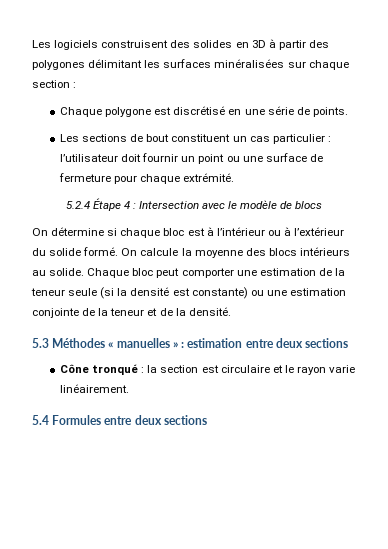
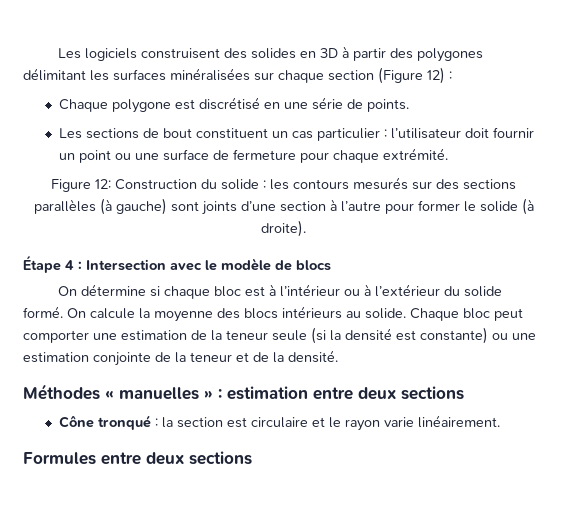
- Les logiciels construisent des solides en 3D à partir des polygones délimitant les surfaces minéralisées sur chaque section :
+ Les logiciels construisent des solides en 3D à partir des polygones délimitant les surfaces minéralisées sur chaque section (Figure 12) :
- 5.2.4 Étape 4 : Intersection avec le modèle de blocs
+ Figure 12: Construction du solide : les contours mesurés sur des sections parallèles (à gauche) sont joints d’une section à l’autre pour former le solide (à droite).
+ Étape 4 : Intersection avec le modèle de blocs
- 5.3 Méthodes « manuelles » : estimation entre deux sections
+ Méthodes « manuelles » : estimation entre deux sections
- 5.4 Formules entre deux sections
+ Formules entre deux sections

